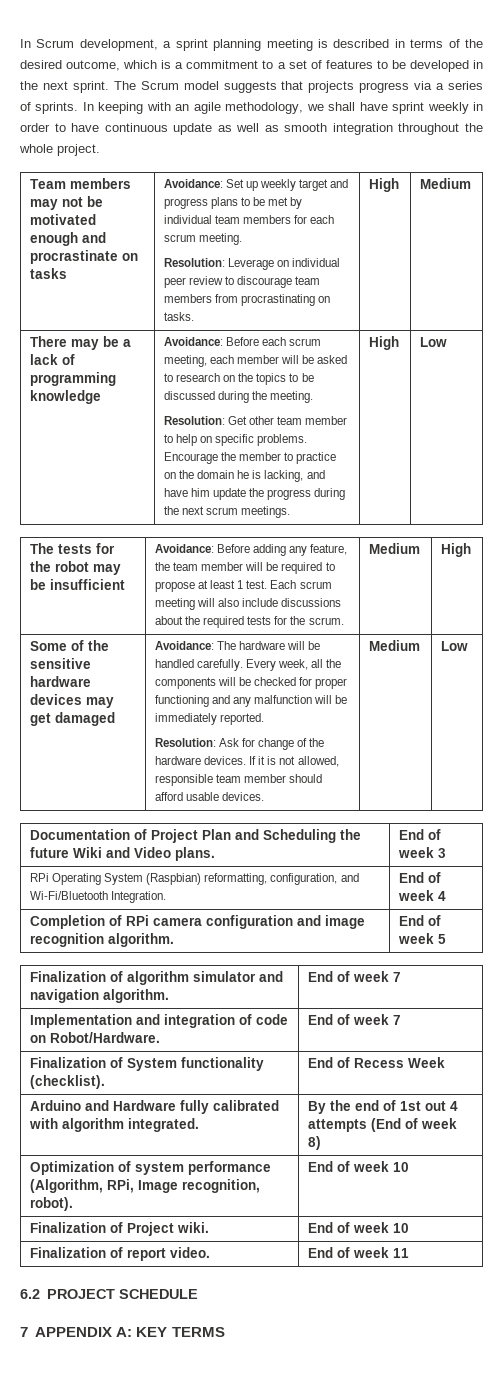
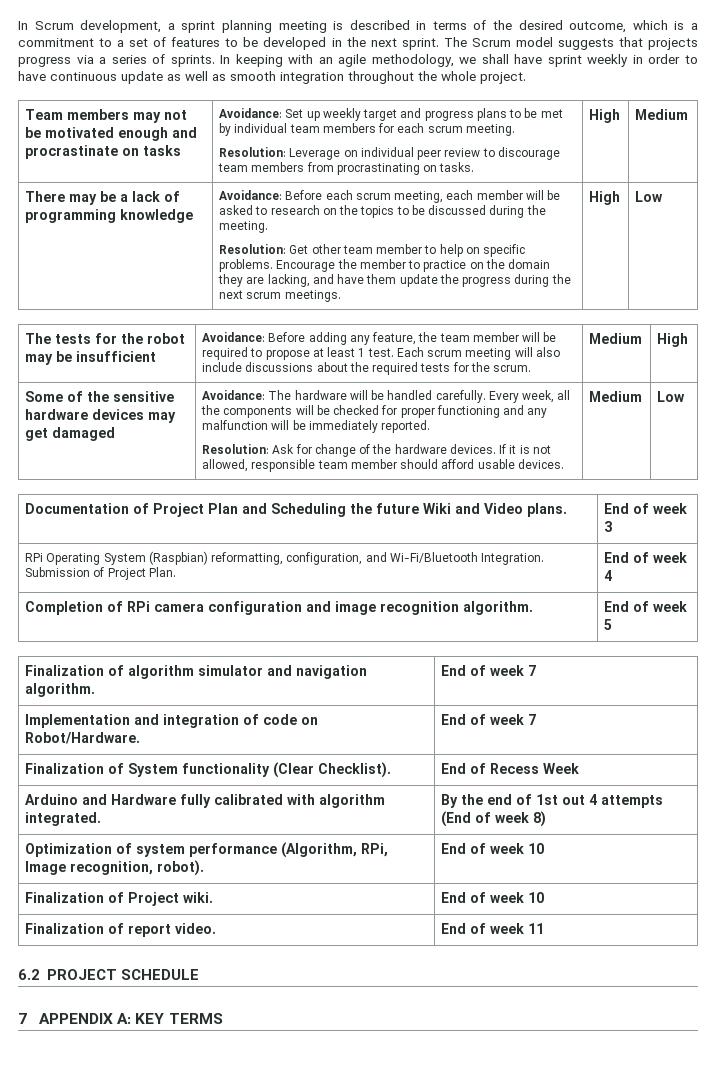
- Encourage the member to practice on the domain he is lacking, and have him update the progress during the next scrum meetings.
+ Encourage the member to practice on the domain they are lacking, and have them update the progress during the next scrum meetings.
- RPi Operating System (Raspbian) reformatting, configuration, and Wi-Fi/Bluetooth Integration. | End of week 4
+ RPi Operating System (Raspbian) reformatting, configuration, and Wi-Fi/Bluetooth Integration. Submission of Project Plan. | End of week 4
- Finalization of System functionality (checklist). | End of Recess Week
+ Finalization of System functionality (Clear Checklist). | End of Recess Week

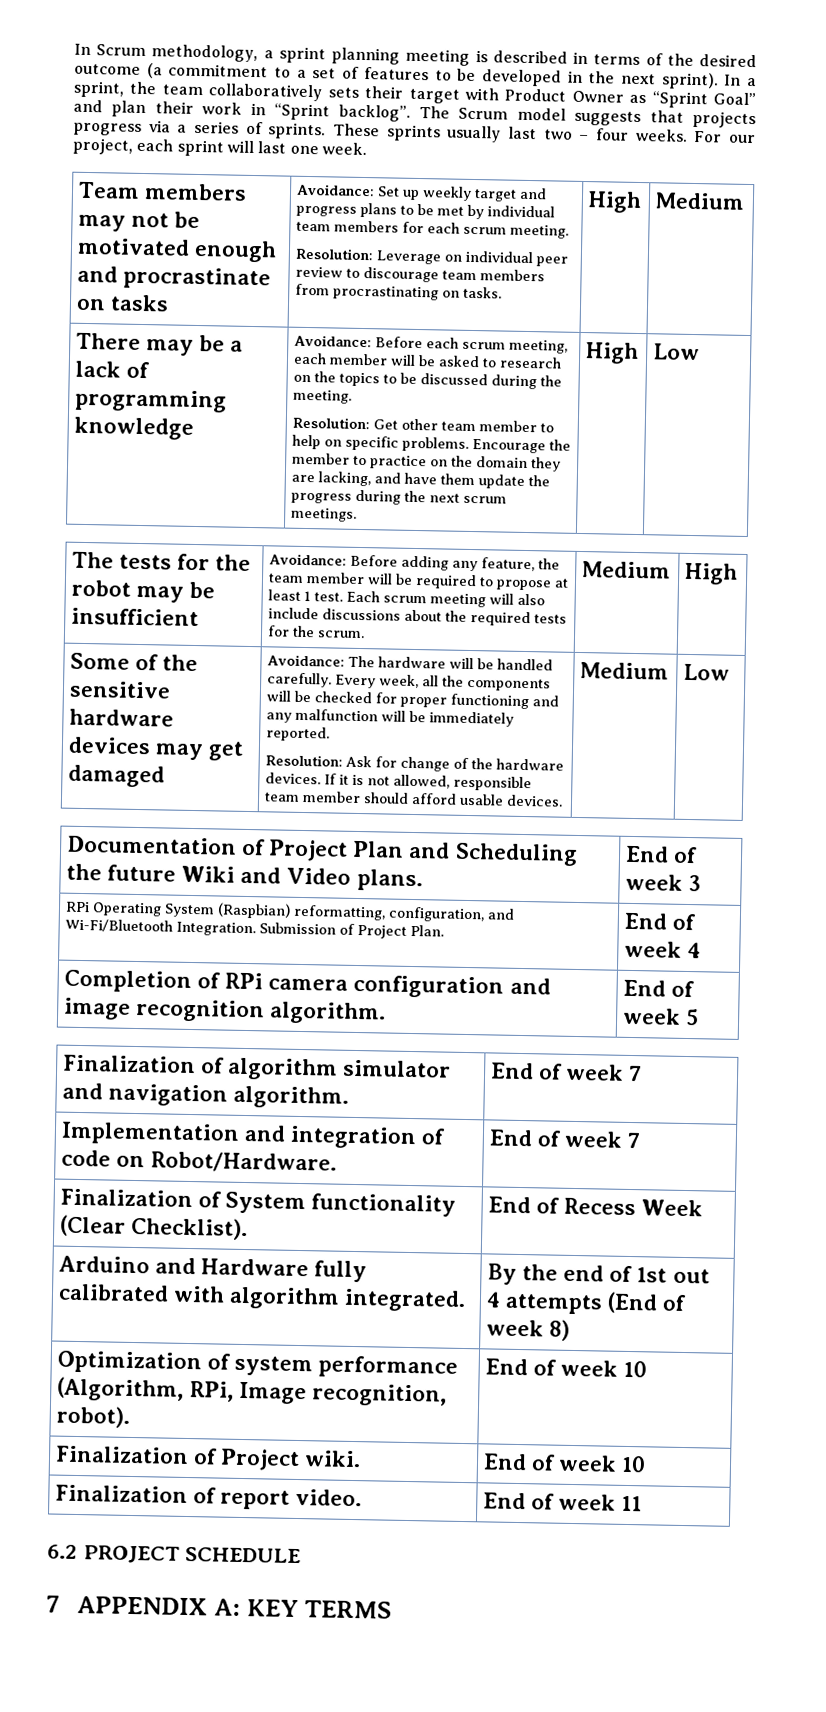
- In Scrum development, a sprint planning meeting is described in terms of the desired outcome, which is a commitment to a set of features to be developed in the next sprint.
+ In Scrum methodology, a sprint planning meeting is described in terms of the desired outcome (a commitment to a set of features to be developed in the next sprint). In a sprint, the team collaboratively sets their target with Product Owner as “Sprint Goal” and plan their work in “Sprint backlog”.
- In keeping with an agile methodology, we shall have sprint weekly in order to have continuous update as well as smooth integration throughout the whole project.
+ These sprints usually last two – four weeks. For our project, each sprint will last one week.

